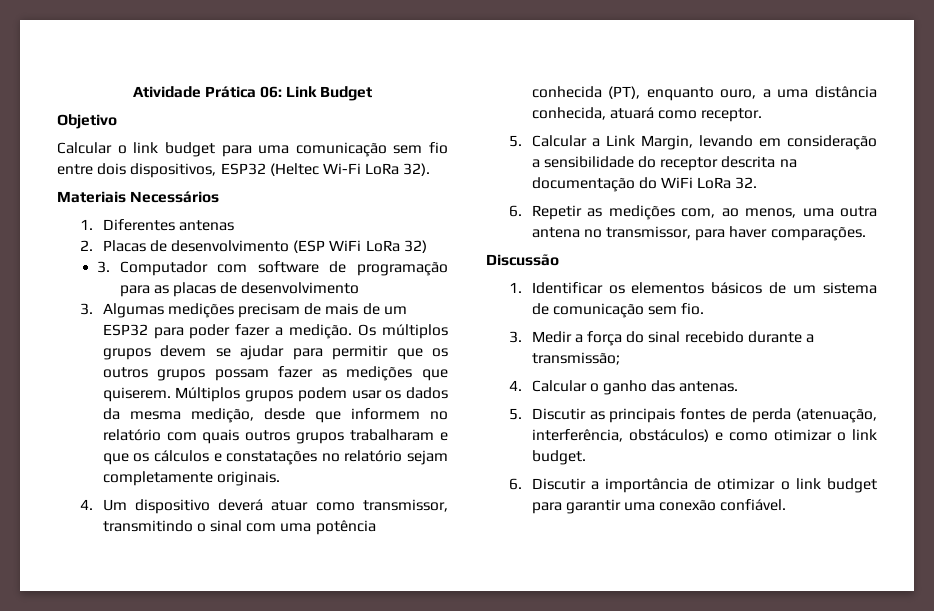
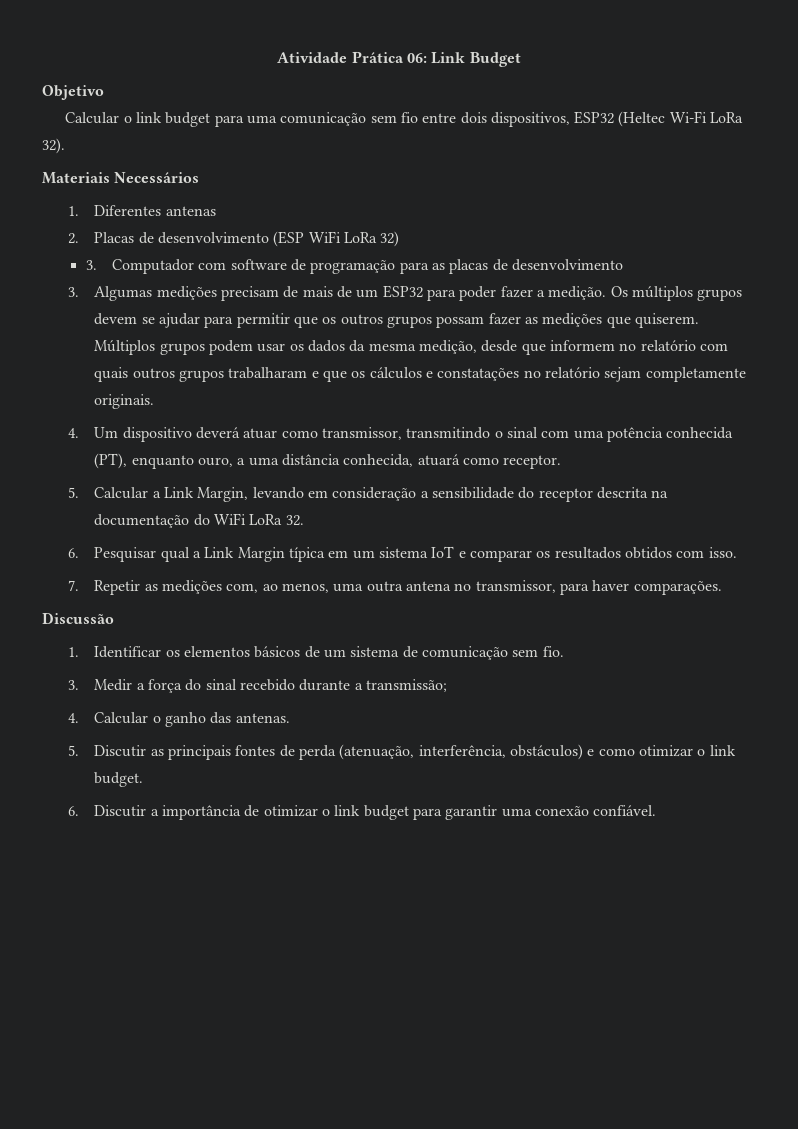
- 6. Repetir as medições com, ao menos, uma outra antena no transmissor, para haver comparações.
+ 6. Pesquisar qual a Link Margin típica em um sistema IoT e comparar os resultados obtidos com isso.
+ 7. Repetir as medições com, ao menos, uma outra antena no transmissor, para haver comparações.

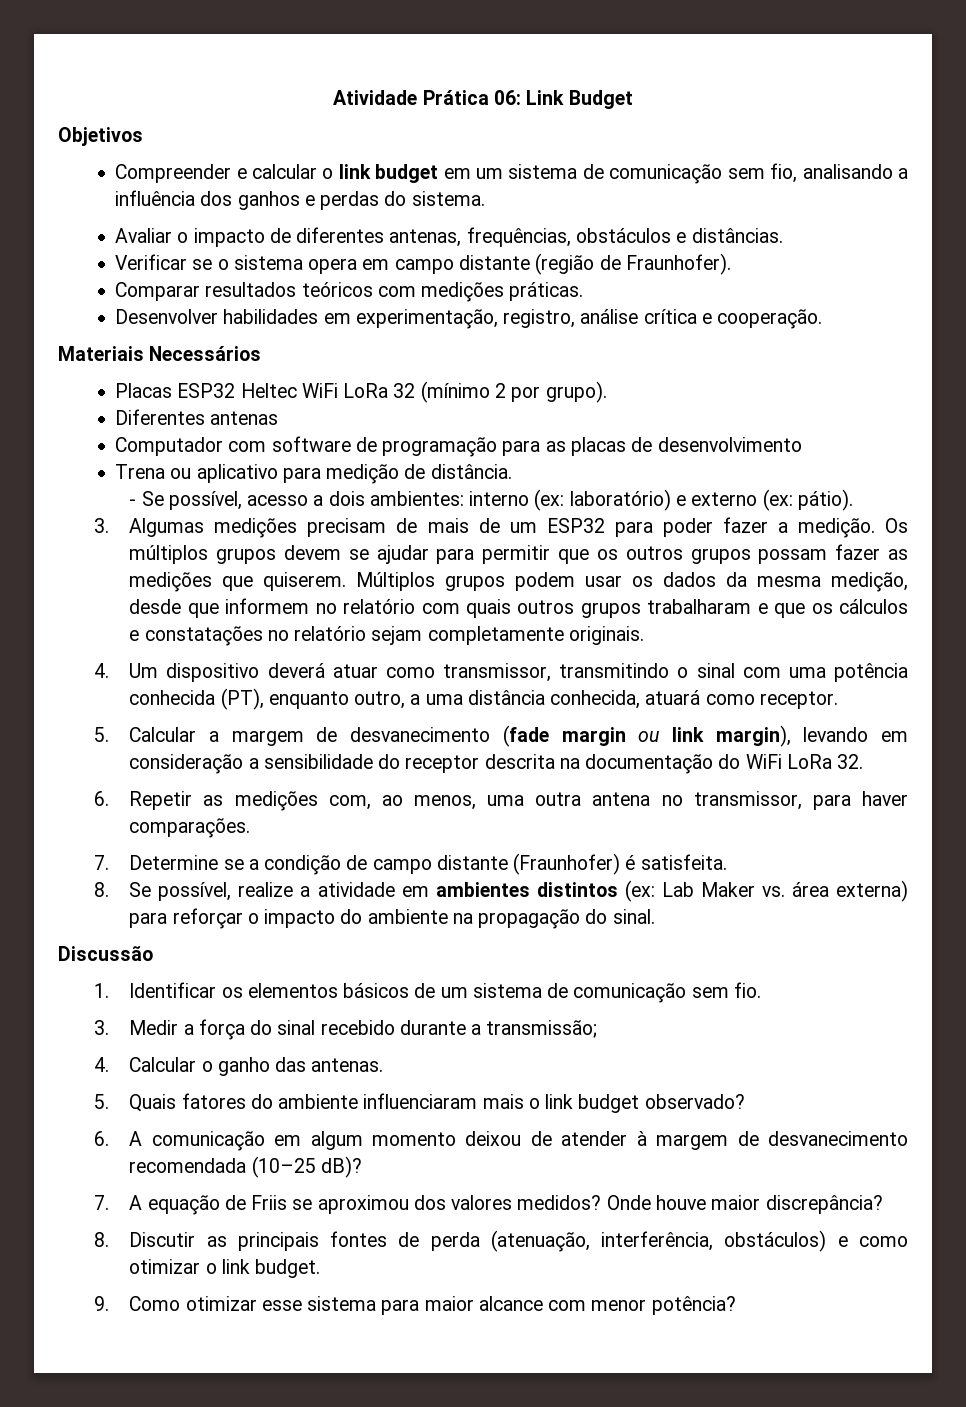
- Objetivo
- Calcular o link budget para uma comunicação sem fio entre dois dispositivos, ESP32 (Heltec Wi-Fi LoRa 32).
+ Objetivos
+ Compreender e calcular o link budget em um sistema de comunicação sem fio, analisando a influência dos ganhos e perdas do sistema.
+ Avaliar o impacto de diferentes antenas, frequências, obstáculos e distâncias.
+ Verificar se o sistema opera em campo distante (região de Fraunhofer).
+ Comparar resultados teóricos com medições práticas.
+ Desenvolver habilidades em experimentação, registro, análise crítica e cooperação.
  Materiais Necessários
- 1. Diferentes antenas
- 2. Placas de desenvolvimento (ESP WiFi LoRa 32)
- 3. Computador com software de programação para as placas de desenvolvimento
+ Placas ESP32 Heltec WiFi LoRa 32 (mínimo 2 por grupo).
+ Diferentes antenas
+ Computador com software de programação para as placas de desenvolvimento
+ Trena ou aplicativo para medição de distância.
+ - Se possível, acesso a dois ambientes: interno (ex: laboratório) e externo (ex: pátio).
- 4. Um dispositivo deverá atuar como transmissor, transmitindo o sinal com uma potência conhecida (PT), enquanto ouro, a uma distância conhecida, atuará como receptor.
+ 4. Um dispositivo deverá atuar como transmissor, transmitindo o sinal com uma potência conhecida (PT), enquanto outro, a uma distância conhecida, atuará como receptor.
- 5. Calcular a Link Margin, levando em consideração a sensibilidade do receptor descrita na documentação do WiFi LoRa 32.
+ 5. Calcular a margem de desvanecimento (fade margin ou link margin), levando em consideração a sensibilidade do receptor descrita na documentação do WiFi LoRa 32.
- 6. Pesquisar qual a Link Margin típica em um sistema IoT e comparar os resultados obtidos com isso.
- 7. Repetir as medições com, ao menos, uma outra antena no transmissor, para haver comparações.
+ 6. Repetir as medições com, ao menos, uma outra antena no transmissor, para haver comparações.
+ 7. Determine se a condição de campo distante (Fraunhofer) é satisfeita.
+ 8. Se possível, realize a atividade em ambientes distintos (ex: Lab Maker vs. área externa) para reforçar o impacto do ambiente na propagação do sinal.
- 5. Discutir as principais fontes de perda (atenuação, interferência, obstáculos) e como otimizar o link budget.
+ 5. Quais fatores do ambiente influenciaram mais o link budget observado?
+ 6. A comunicação em algum momento deixou de atender à margem de desvanecimento recomendada (10–25 dB)?
+ 7. A equação de Friis se aproximou dos valores medidos? Onde houve maior discrepância?
+ 8. Discutir as principais fontes de perda (atenuação, interferência, obstáculos) e como otimizar o link budget.
- 6. Discutir a importância de otimizar o link budget para garantir uma conexão confiável.
+ 9. Como otimizar esse sistema para maior alcance com menor potência?

